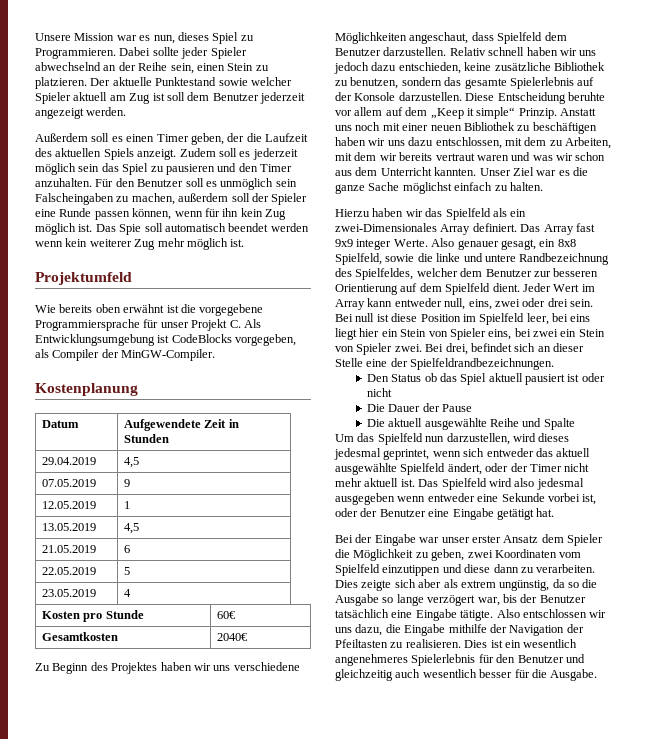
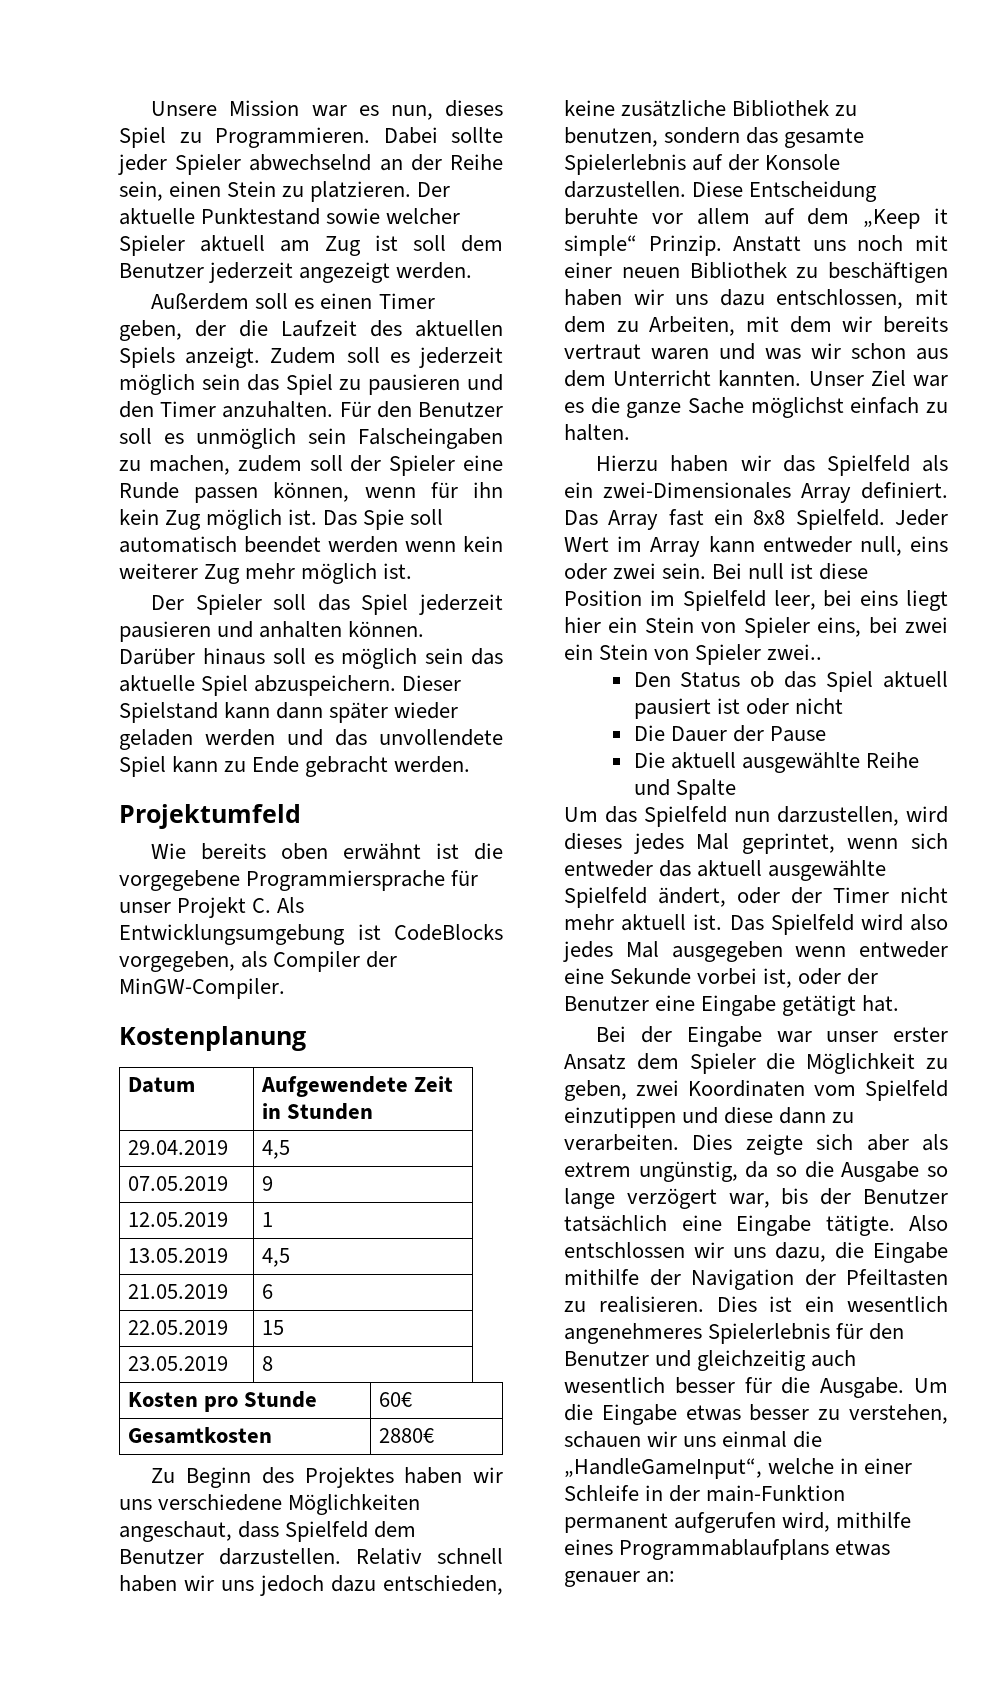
- Für den Benutzer soll es unmöglich sein Falscheingaben zu machen, außerdem soll der Spieler eine Runde passen können, wenn für ihn kein Zug möglich ist.
+ Für den Benutzer soll es unmöglich sein Falscheingaben zu machen, zudem soll der Spieler eine Runde passen können, wenn für ihn kein Zug möglich ist.
+ Der Spieler soll das Spiel jederzeit pausieren und anhalten können. Darüber hinaus soll es möglich sein das aktuelle Spiel abzuspeichern. Dieser Spielstand kann dann später wieder geladen werden und das unvollendete Spiel kann zu Ende gebracht werden.
- 22.05.2019 | 5
+ 22.05.2019 | 15
- 23.05.2019 | 4
+ 23.05.2019 | 8
- Gesamtkosten | 2040€
+ Gesamtkosten | 2880€
- Das Array fast 9x9 integer Werte. Also genauer gesagt, ein 8x8 Spielfeld, sowie die linke und untere Randbezeichnung des Spielfeldes, welcher dem Benutzer zur besseren Orientierung auf dem Spielfeld dient.
+ Das Array fast ein 8x8 Spielfeld.
- Jeder Wert im Array kann entweder null, eins, zwei oder drei sein.
+ Jeder Wert im Array kann entweder null, eins oder zwei sein.
- Bei null ist diese Position im Spielfeld leer, bei eins liegt hier ein Stein von Spieler eins, bei zwei ein Stein von Spieler zwei. Bei drei, befindet sich an dieser Stelle eine der Spielfeldrandbezeichnungen.
+ Bei null ist diese Position im Spielfeld leer, bei eins liegt hier ein Stein von Spieler eins, bei zwei ein Stein von Spieler zwei..
- Um das Spielfeld nun darzustellen, wird dieses jedesmal geprintet, wenn sich entweder das aktuell ausgewählte Spielfeld ändert, oder der Timer nicht mehr aktuell ist.
+ Um das Spielfeld nun darzustellen, wird dieses jedes Mal geprintet, wenn sich entweder das aktuell ausgewählte Spielfeld ändert, oder der Timer nicht mehr aktuell ist.
- Das Spielfeld wird also jedesmal ausgegeben wenn entweder eine Sekunde vorbei ist, oder der Benutzer eine Eingabe getätigt hat.
+ Das Spielfeld wird also jedes Mal ausgegeben wenn entweder eine Sekunde vorbei ist, oder der Benutzer eine Eingabe getätigt hat.
+ Um die Eingabe etwas besser zu verstehen, schauen wir uns einmal die „HandleGameInput“, welche in einer Schleife in der main-Funktion permanent aufgerufen wird, mithilfe eines Programmablaufplans etwas genauer an:

